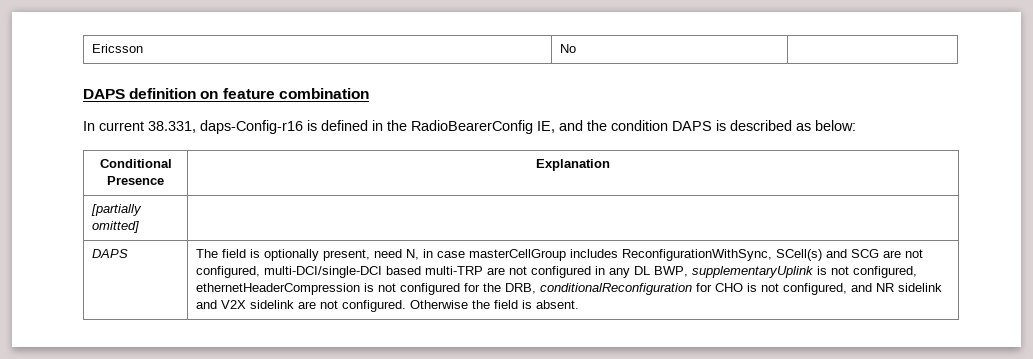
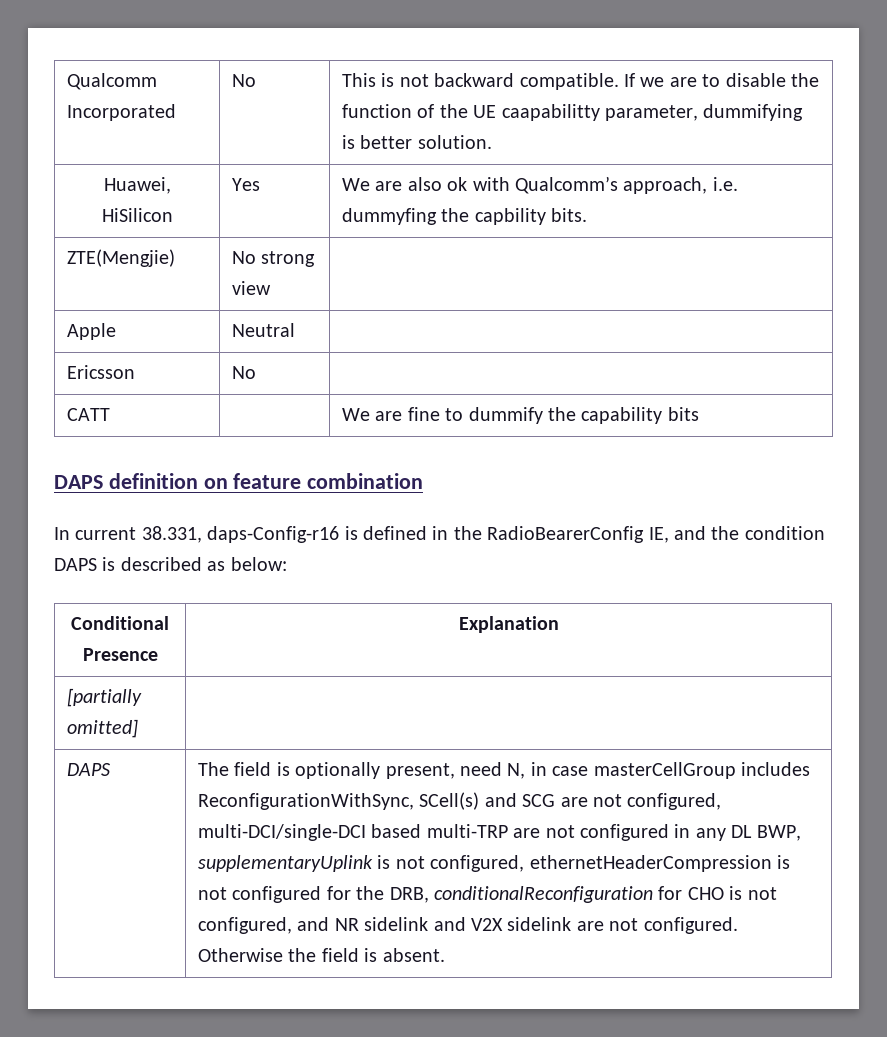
+ Qualcomm Incorporated | No | This is not backward compatible. If we are to disable the function of the UE caapabilitty parameter, dummifying is better solution.
+ Huawei, HiSilicon | Yes | We are also ok with Qualcomm’s approach, i.e. dummyfing the capbility bits.
+ ZTE(Mengjie) | No strong view |
+ Apple | Neutral |
  Ericsson | No |
+ CATT | | We are fine to dummify the capability bits

